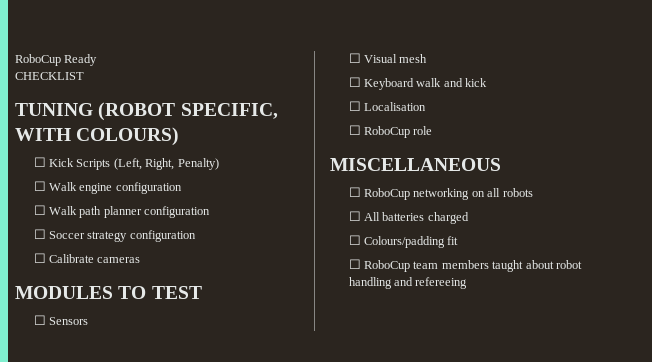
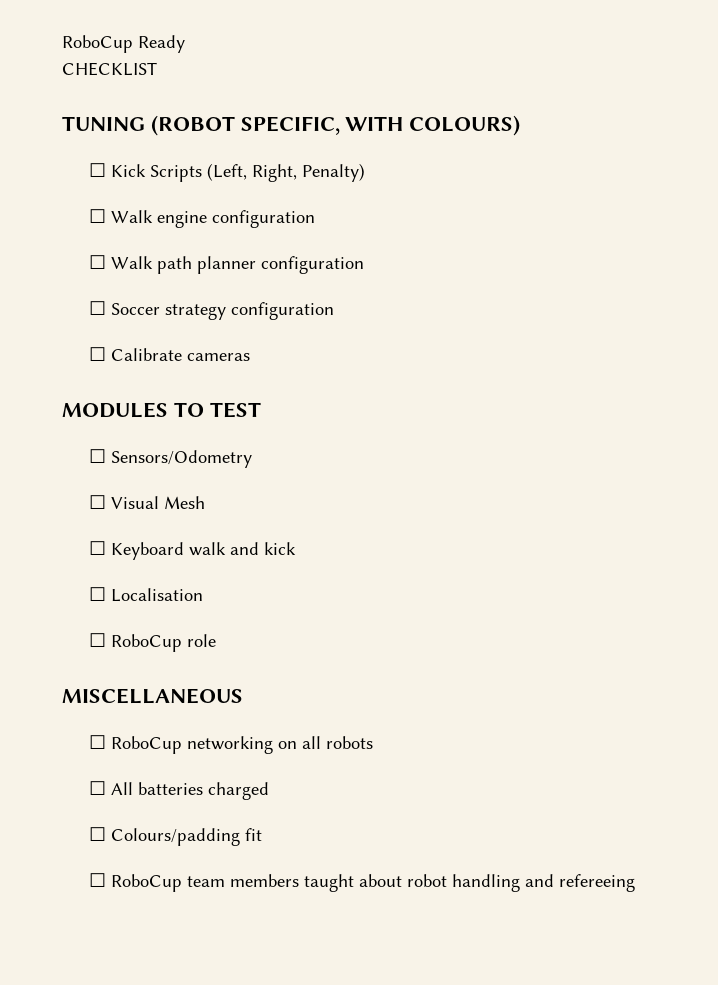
- ☐ Sensors
+ ☐ Sensors/Odometry
- ☐ Visual mesh
+ ☐ Visual Mesh

